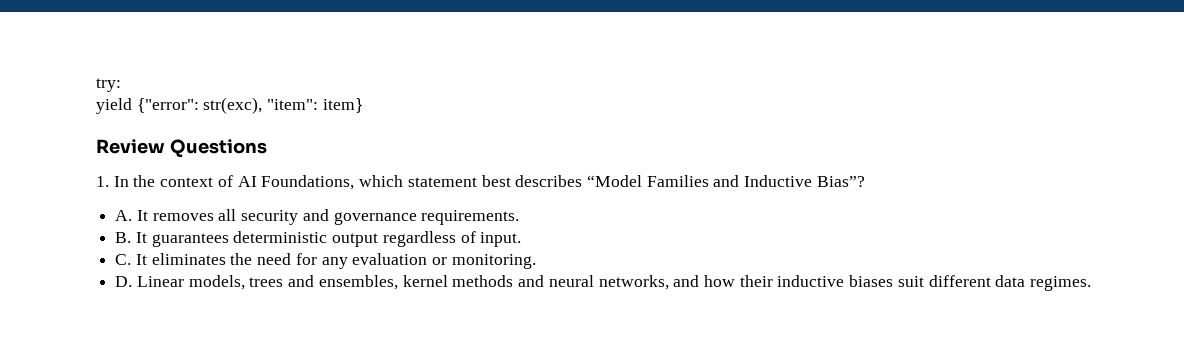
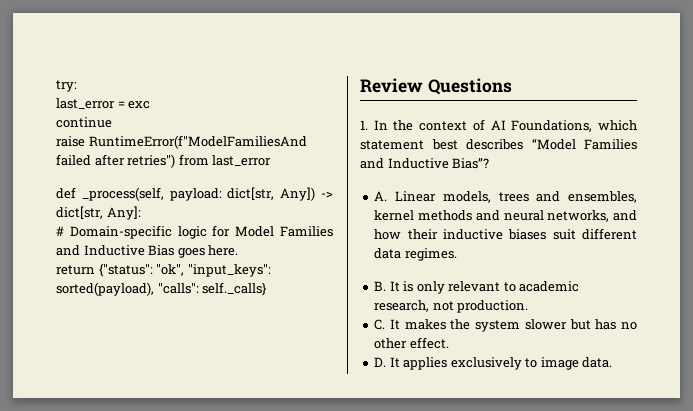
- yield {"error": str(exc), "item": item}
+ last_error = exc
+ continue
+ raise RuntimeError(f"ModelFamiliesAnd failed after retries") from last_error
+ def _process(self, payload: dict[str, Any]) -> dict[str, Any]:
+ # Domain-specific logic for Model Families and Inductive Bias goes here.
+ return {"status": "ok", "input_keys": sorted(payload), "calls": self._calls}
- A. It removes all security and governance requirements.
- B. It guarantees deterministic output regardless of input.
- C. It eliminates the need for any evaluation or monitoring.
- D. Linear models, trees and ensembles, kernel methods and neural networks, and how their inductive biases suit different data regimes.
+ A. Linear models, trees and ensembles, kernel methods and neural networks, and how their inductive biases suit different data regimes.
+ B. It is only relevant to academic research, not production.
+ C. It makes the system slower but has no other effect.
+ D. It applies exclusively to image data.

